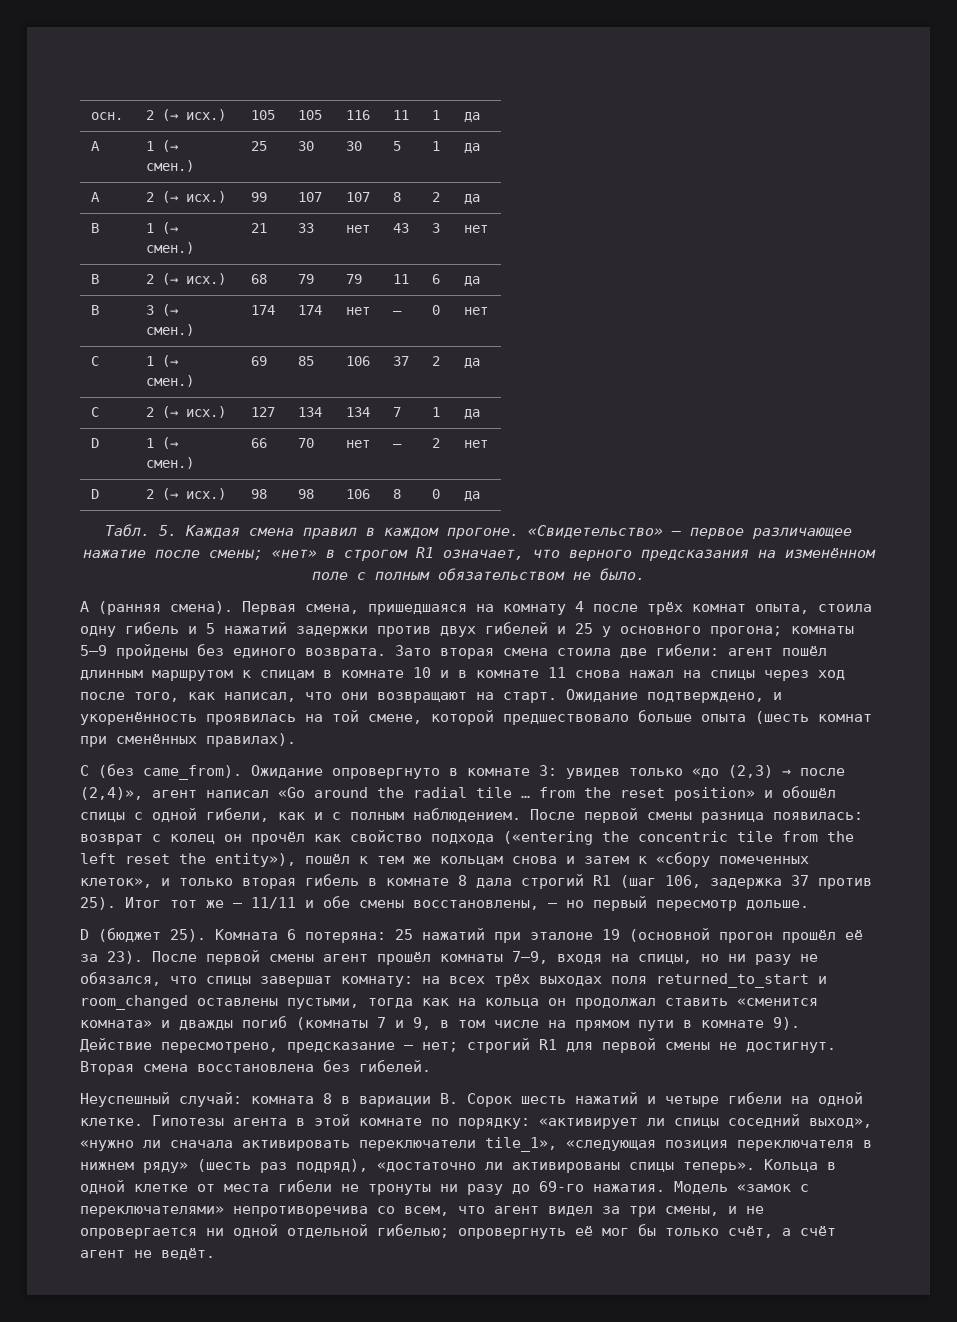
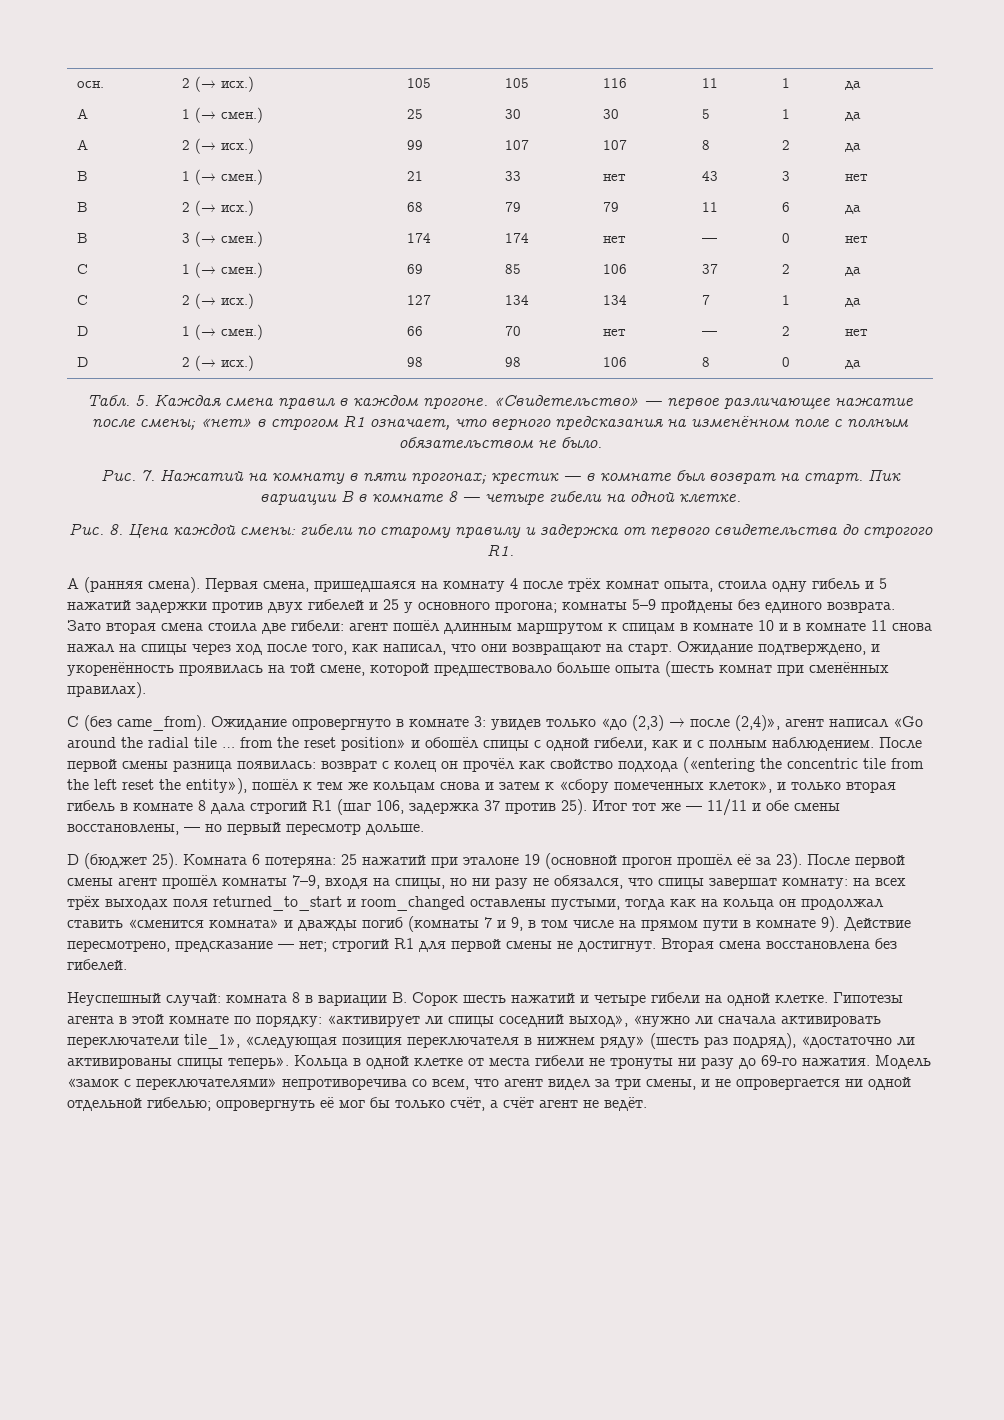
+ Рис. 7. Нажатий на комнату в пяти прогонах; крестик — в комнате был возврат на старт. Пик вариации B в комнате 8 — четыре гибели на одной клетке.
+ Рис. 8. Цена каждой смены: гибели по старому правилу и задержка от первого свидетельства до строгого R1.

